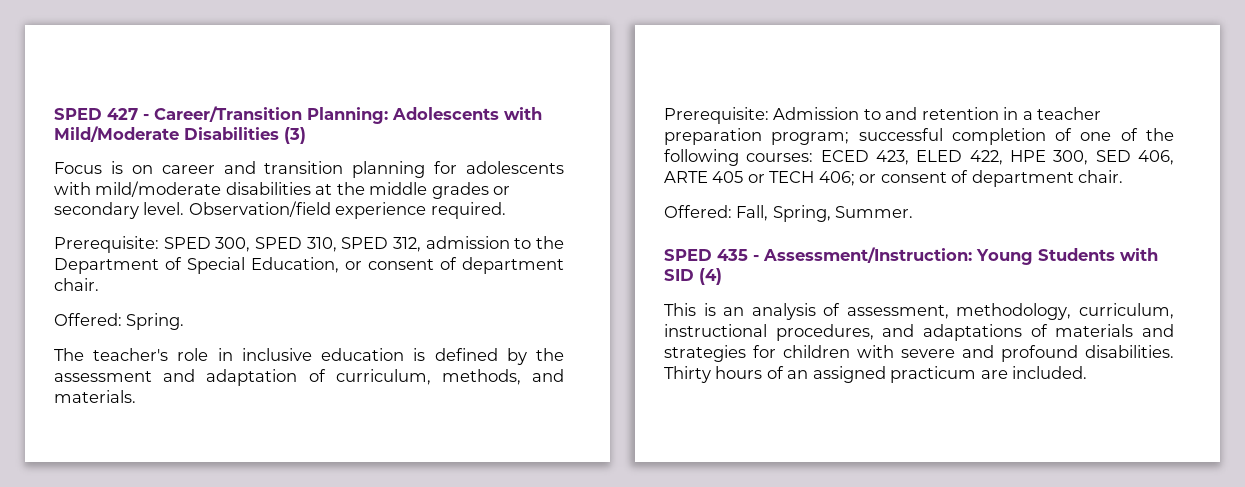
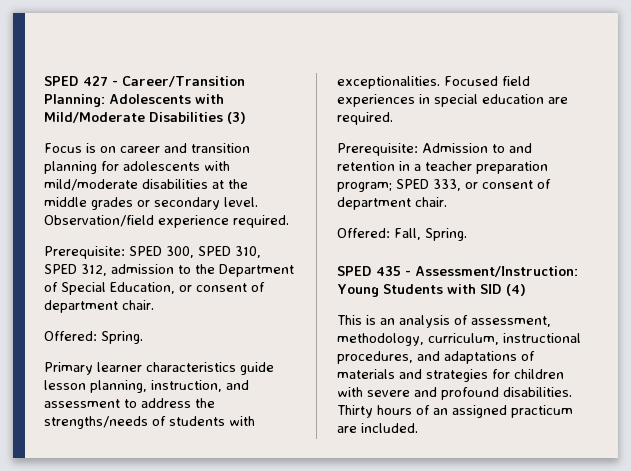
- The teacher's role in inclusive education is defined by the assessment and adaptation of curriculum, methods, and materials.
+ Primary learner characteristics guide lesson planning, instruction, and assessment to address the strengths/needs of students with exceptionalities. Focused field experiences in special education are required.
- Prerequisite: Admission to and retention in a teacher preparation program; successful completion of one of the following courses: ECED 423, ELED 422, HPE 300, SED 406, ARTE 405 or TECH 406; or consent of department chair.
+ Prerequisite: Admission to and retention in a teacher preparation program; SPED 333, or consent of department chair.
- Offered: Fall, Spring, Summer.
+ Offered: Fall, Spring.

